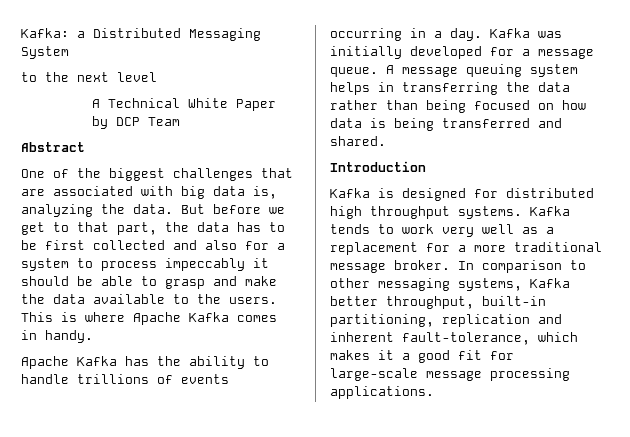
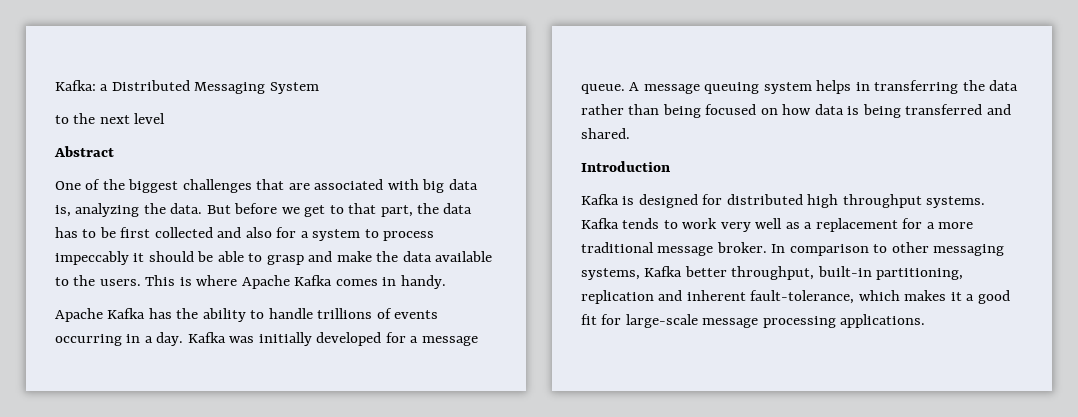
- A Technical White Paper by DCP Team

